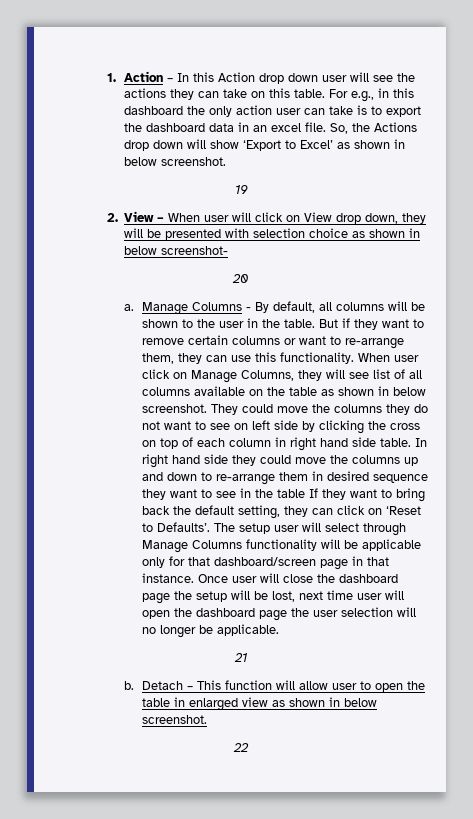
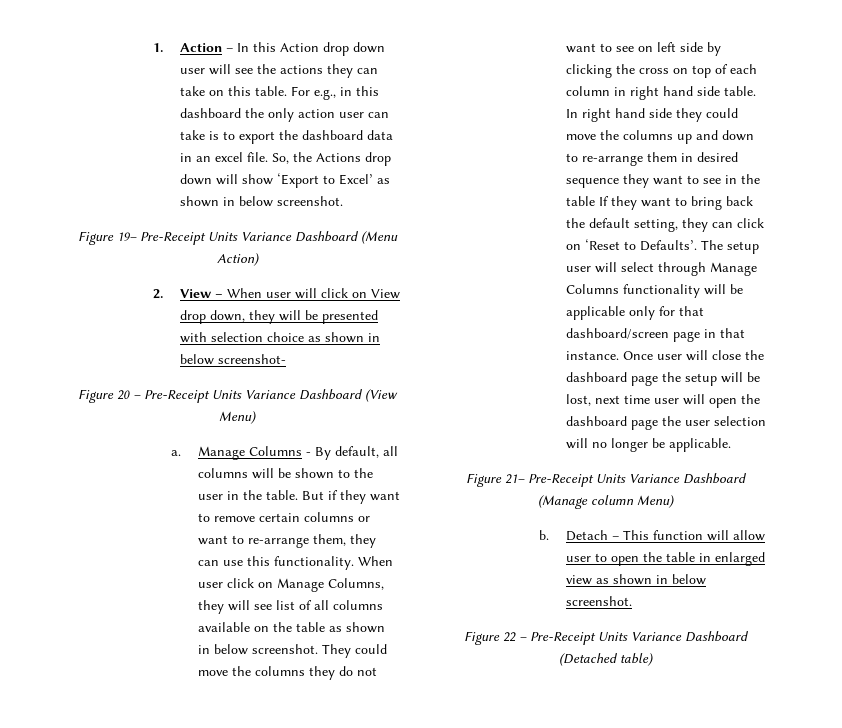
- 19
+ Figure 19– Pre-Receipt Units Variance Dashboard (Menu Action)
- 20
+ Figure 20 – Pre-Receipt Units Variance Dashboard (View Menu)
- 21
+ Figure 21– Pre-Receipt Units Variance Dashboard (Manage column Menu)
- 22
+ Figure 22 – Pre-Receipt Units Variance Dashboard (Detached table)

